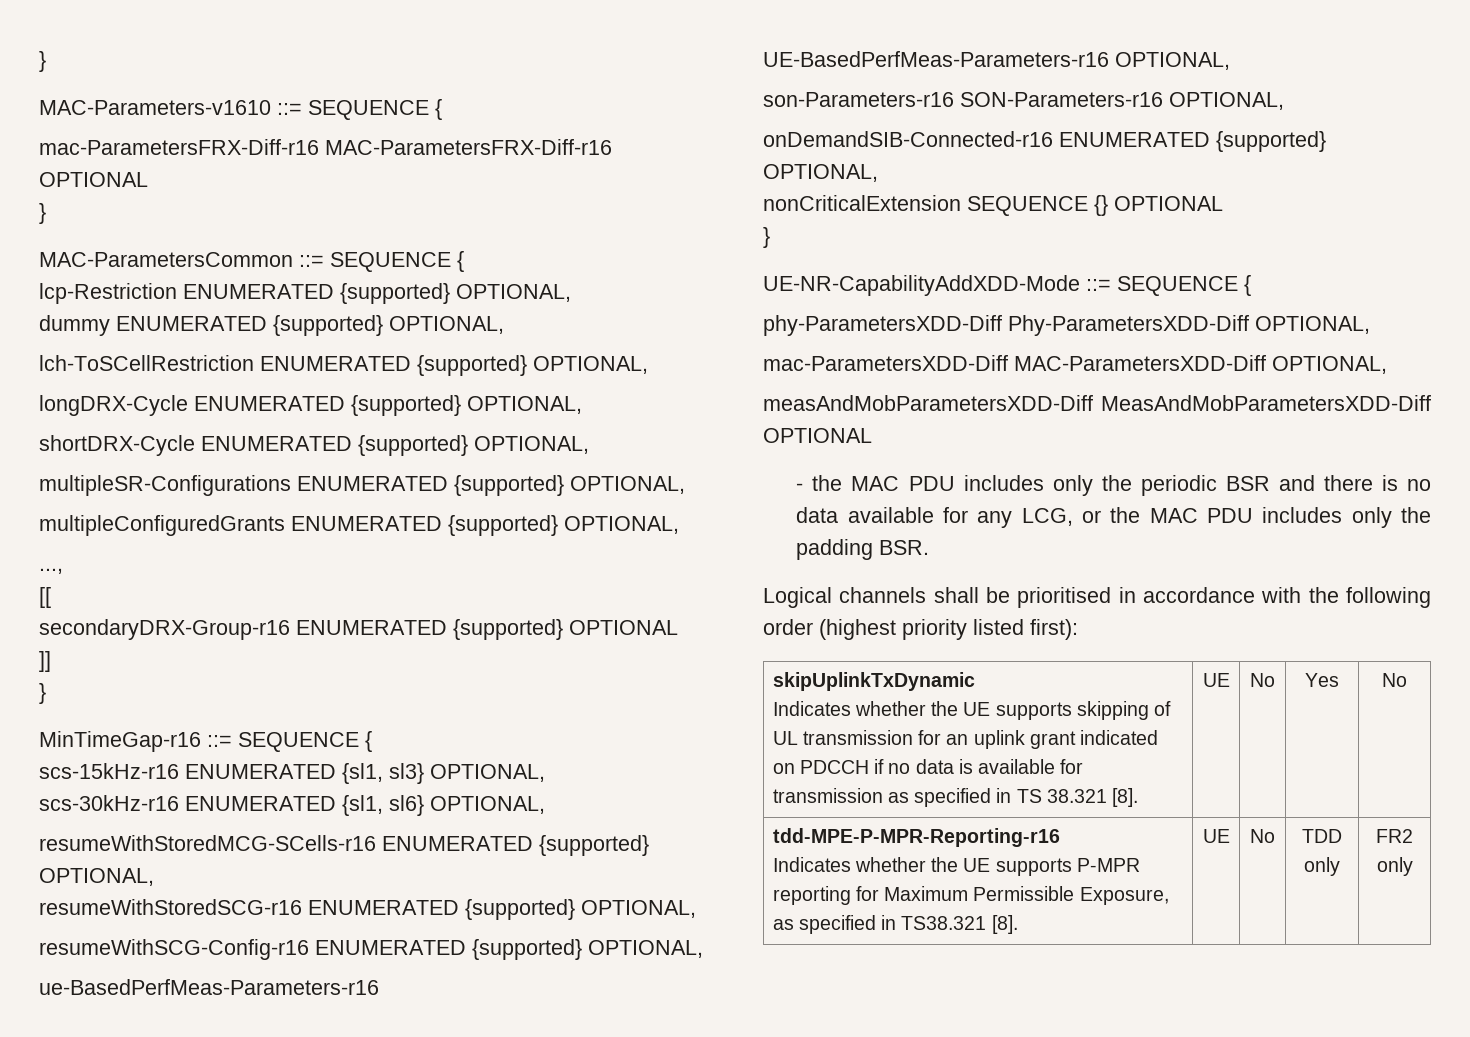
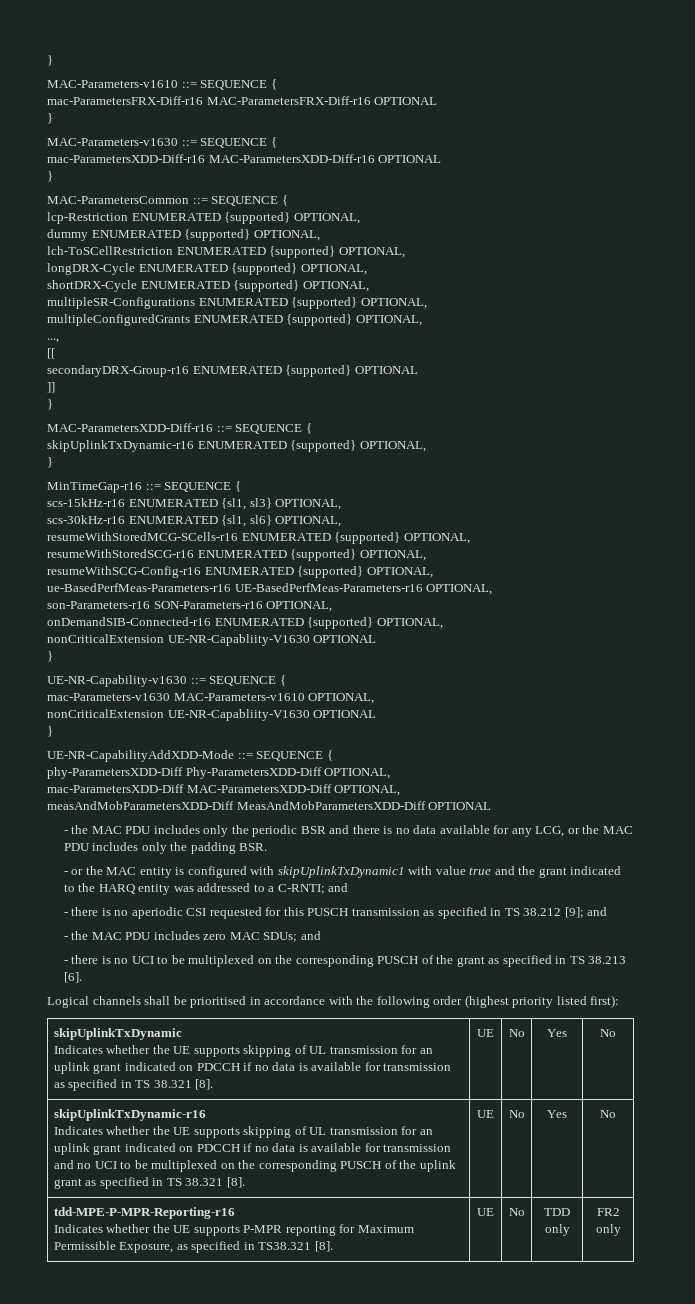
+ MAC-Parameters-v1630 ::= SEQUENCE {
+ mac-ParametersXDD-Diff-r16 MAC-ParametersXDD-Diff-r16 OPTIONAL
+ }
+ MAC-ParametersXDD-Diff-r16 ::= SEQUENCE {
+ skipUplinkTxDynamic-r16 ENUMERATED {supported} OPTIONAL,
+ }
  onDemandSIB-Connected-r16 ENUMERATED {supported} OPTIONAL,
- nonCriticalExtension SEQUENCE {} OPTIONAL
+ nonCriticalExtension UE-NR-Capabliity-V1630 OPTIONAL
+ }
+ UE-NR-Capability-v1630 ::= SEQUENCE {
+ mac-Parameters-v1630 MAC-Parameters-v1610 OPTIONAL,
+ nonCriticalExtension UE-NR-Capabliity-V1630 OPTIONAL
+ - or the MAC entity is configured with skipUplinkTxDynamic1 with value true and the grant indicated to the HARQ entity was addressed to a C-RNTI; and
+ - there is no aperiodic CSI requested for this PUSCH transmission as specified in TS 38.212 [9]; and
+ - the MAC PDU includes zero MAC SDUs; and
+ - there is no UCI to be multiplexed on the corresponding PUSCH of the grant as specified in TS 38.213 [6].
  skipUplinkTxDynamic
  Indicates whether the UE supports skipping of UL transmission for an uplink grant indicated on PDCCH if no data is available for transmission as specified in TS 38.321 [8]. | UE | No | Yes | No
+ skipUplinkTxDynamic-r16
+ Indicates whether the UE supports skipping of UL transmission for an uplink grant indicated on PDCCH if no data is available for transmission and no UCI to be multiplexed on the corresponding PUSCH of the uplink grant as specified in TS 38.321 [8]. | UE | No | Yes | No

